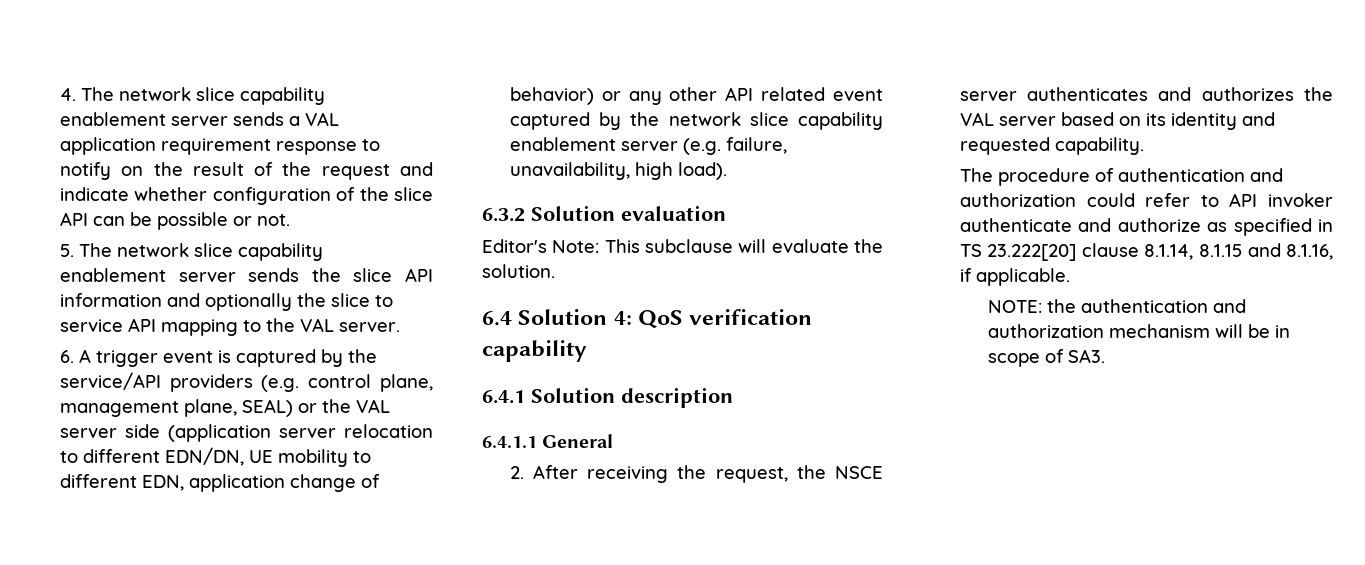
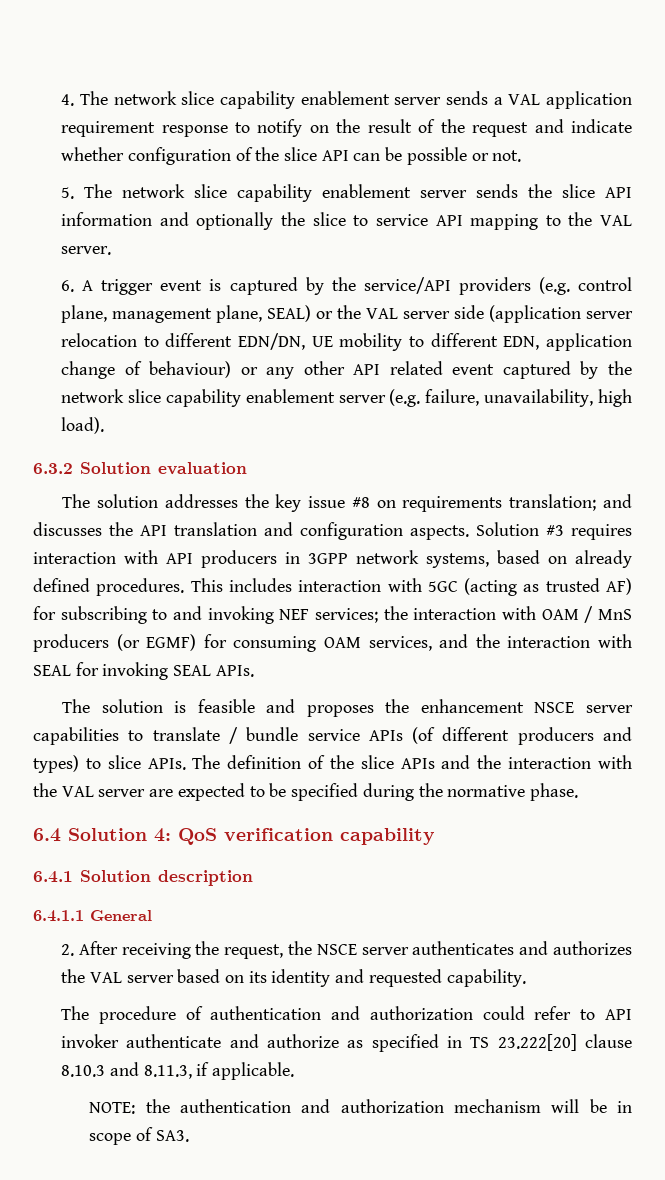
- 6. A trigger event is captured by the service/API providers (e.g. control plane, management plane, SEAL) or the VAL server side (application server relocation to different EDN/DN, UE mobility to different EDN, application change of behavior) or any other API related event captured by the network slice capability enablement server (e.g. failure, unavailability, high load).
+ 6. A trigger event is captured by the service/API providers (e.g. control plane, management plane, SEAL) or the VAL server side (application server relocation to different EDN/DN, UE mobility to different EDN, application change of behaviour) or any other API related event captured by the network slice capability enablement server (e.g. failure, unavailability, high load).
- Editor's Note: This subclause will evaluate the solution.
+ The solution addresses the key issue #8 on requirements translation; and discusses the API translation and configuration aspects. Solution #3 requires interaction with API producers in 3GPP network systems, based on already defined procedures. This includes interaction with 5GC (acting as trusted AF) for subscribing to and invoking NEF services; the interaction with OAM / MnS producers (or EGMF) for consuming OAM services, and the interaction with SEAL for invoking SEAL APIs.
+ The solution is feasible and proposes the enhancement NSCE server capabilities to translate / bundle service APIs (of different producers and types) to slice APIs. The definition of the slice APIs and the interaction with the VAL server are expected to be specified during the normative phase.
- The procedure of authentication and authorization could refer to API invoker authenticate and authorize as specified in TS 23.222[20] clause 8.1.14, 8.1.15 and 8.1.16, if applicable.
+ The procedure of authentication and authorization could refer to API invoker authenticate and authorize as specified in TS 23.222[20] clause 8.10.3 and 8.11.3, if applicable.

